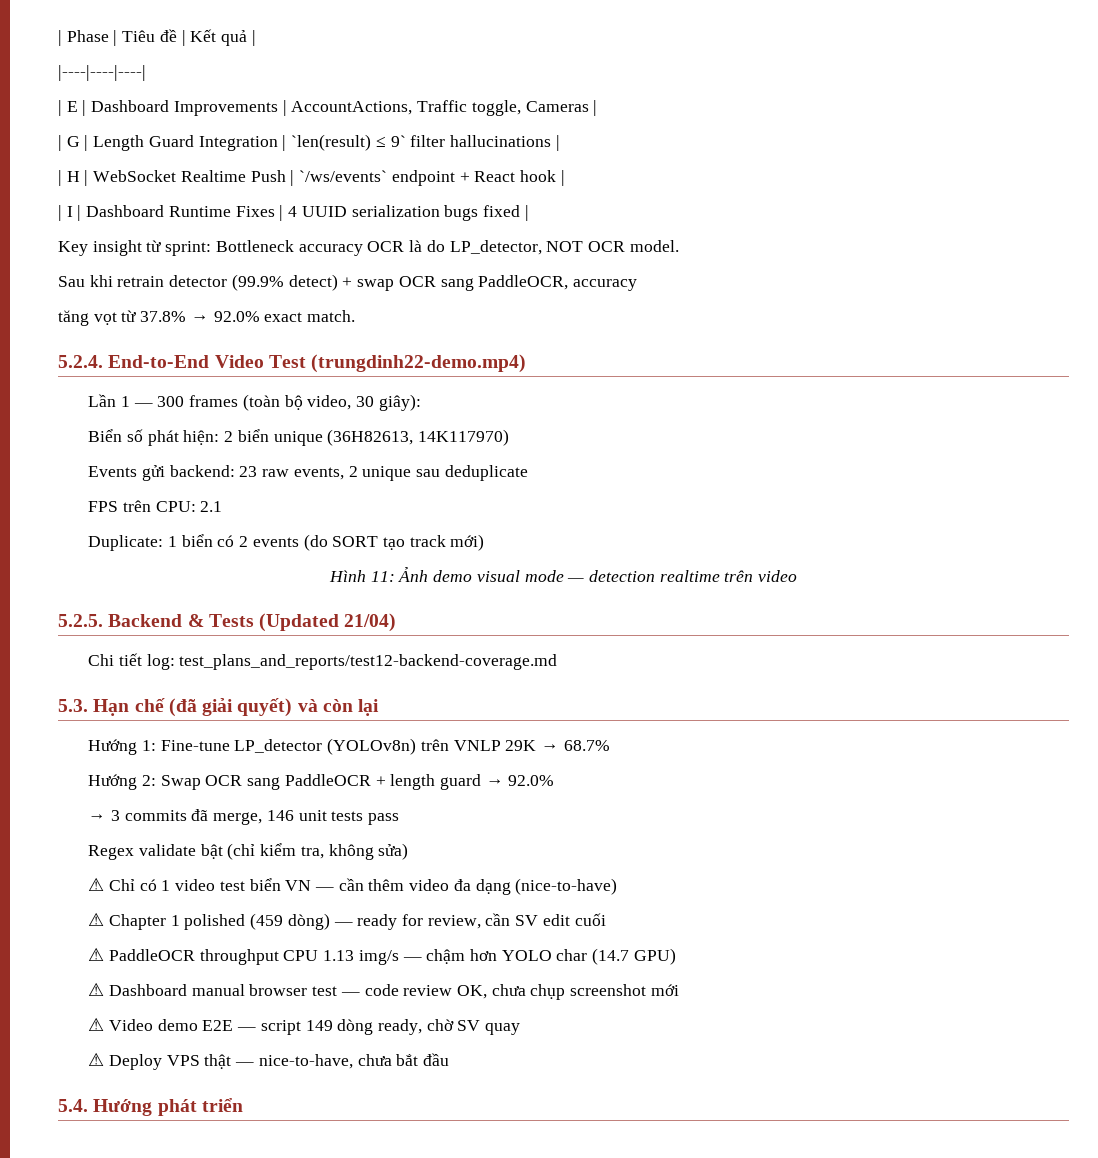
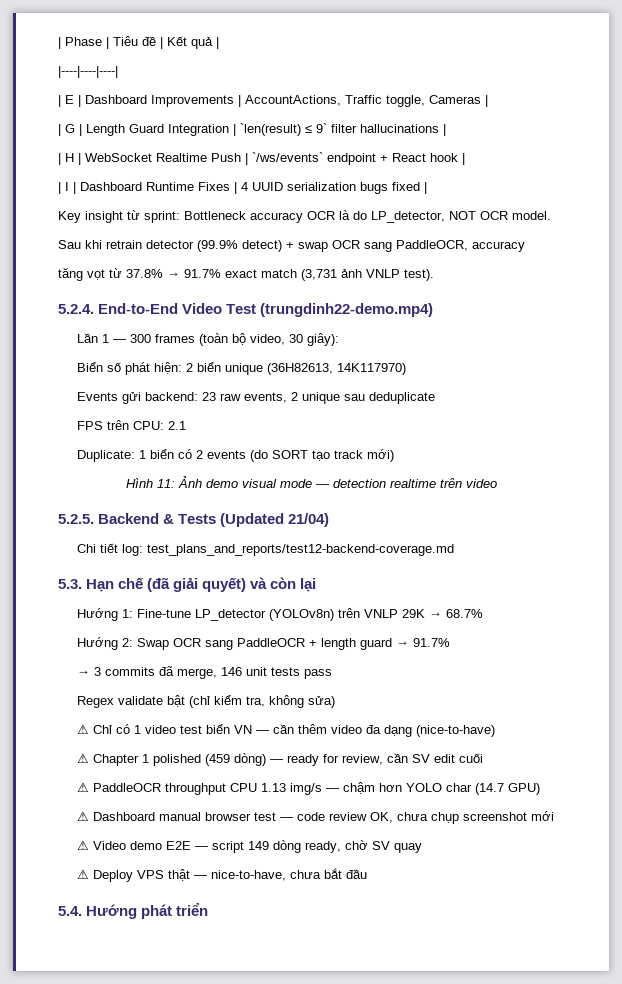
- tăng vọt từ 37.8% → 92.0% exact match.
+ tăng vọt từ 37.8% → 91.7% exact match (3,731 ảnh VNLP test).
- Hướng 2: Swap OCR sang PaddleOCR + length guard → 92.0%
+ Hướng 2: Swap OCR sang PaddleOCR + length guard → 91.7%

